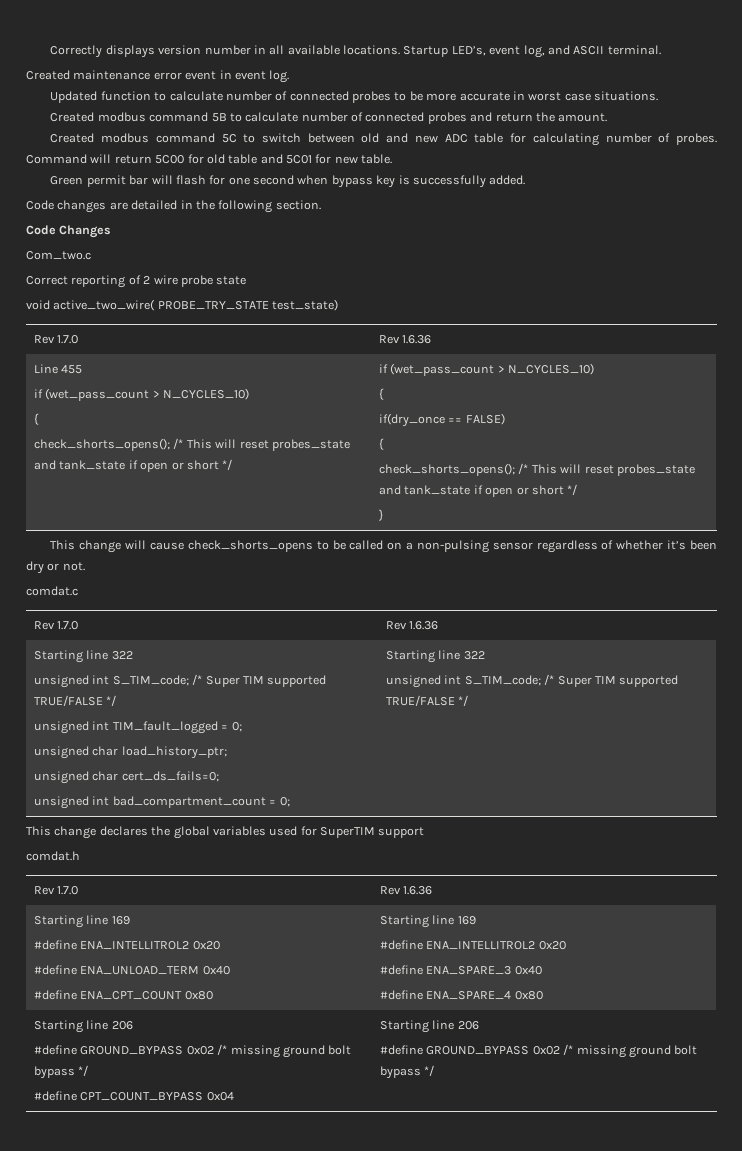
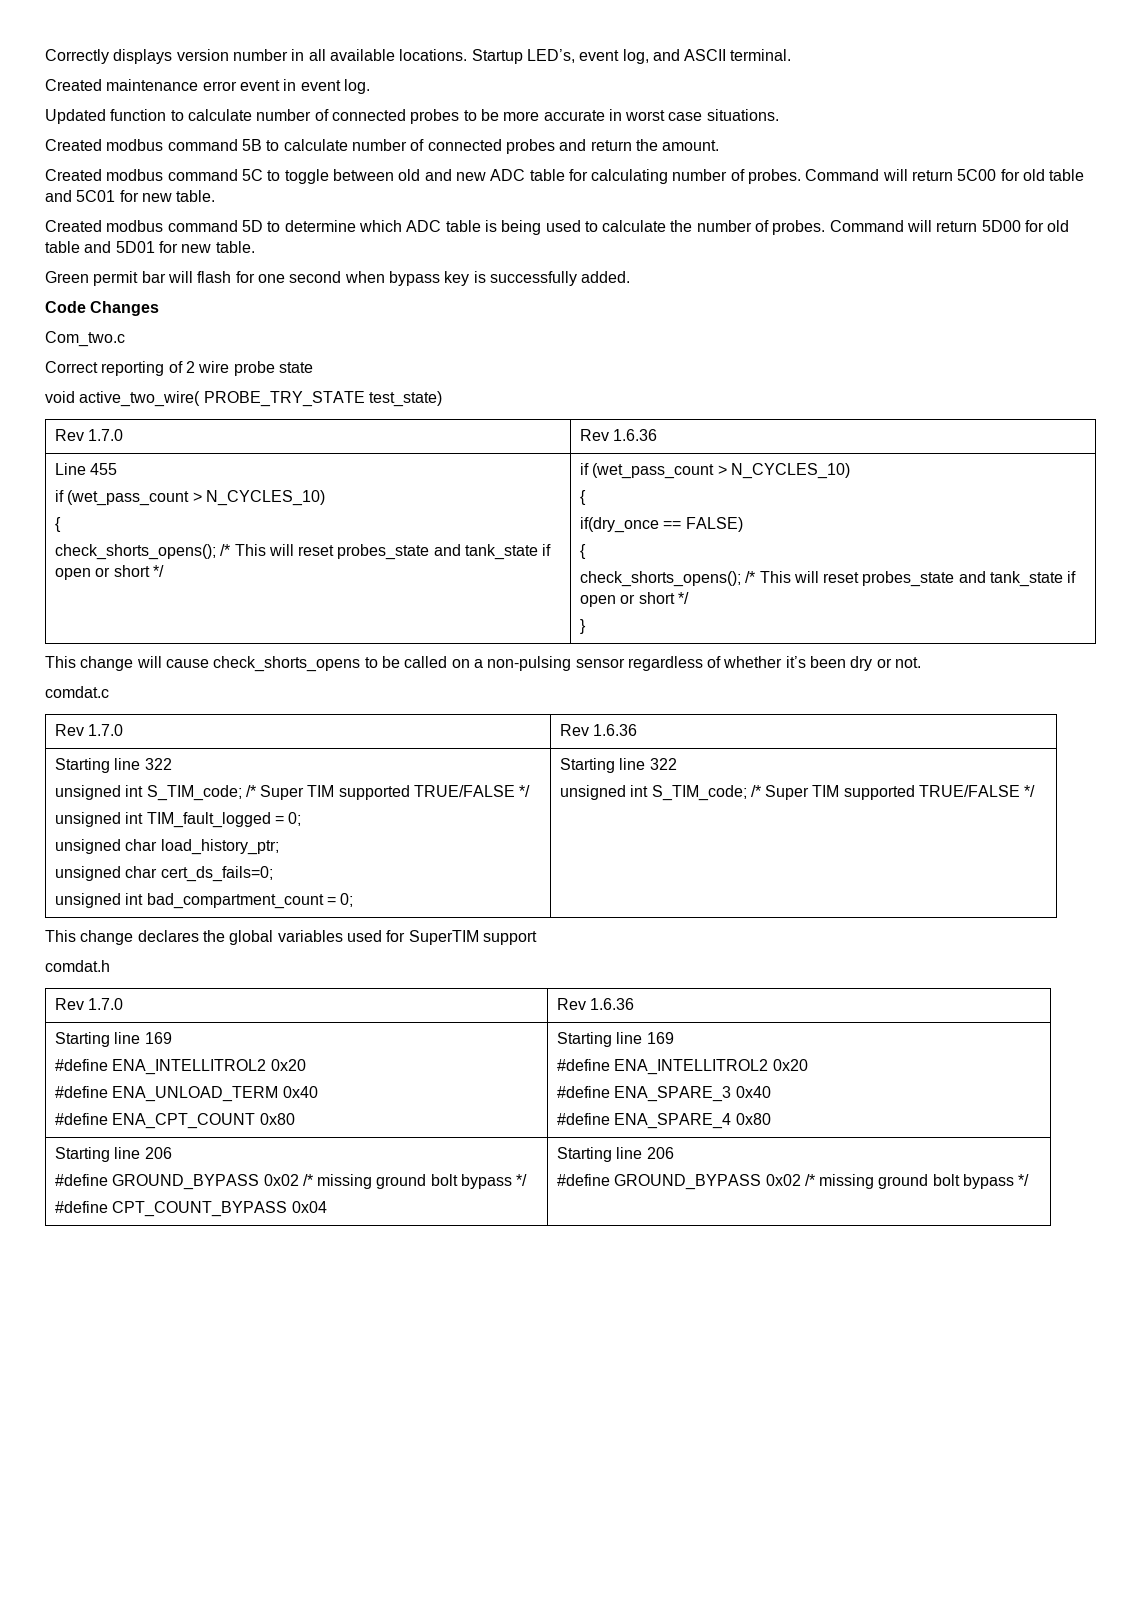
- Created modbus command 5C to switch between old and new ADC table for calculating number of probes.
+ Created modbus command 5C to toggle between old and new ADC table for calculating number of probes.
+ Created modbus command 5D to determine which ADC table is being used to calculate the number of probes. Command will return 5D00 for old table and 5D01 for new table.
- Code changes are detailed in the following section.

